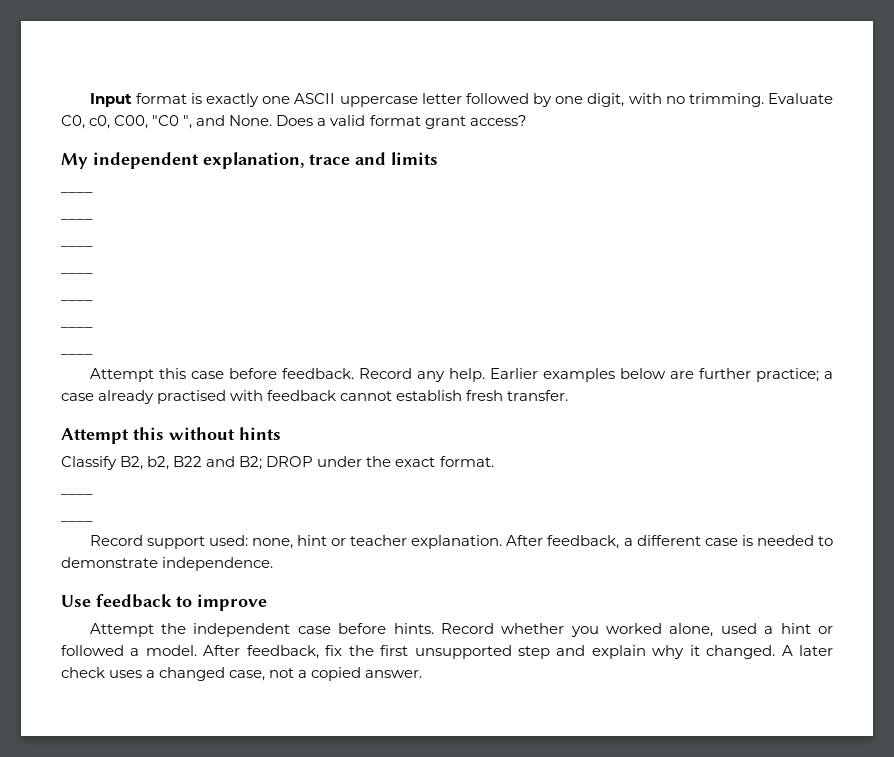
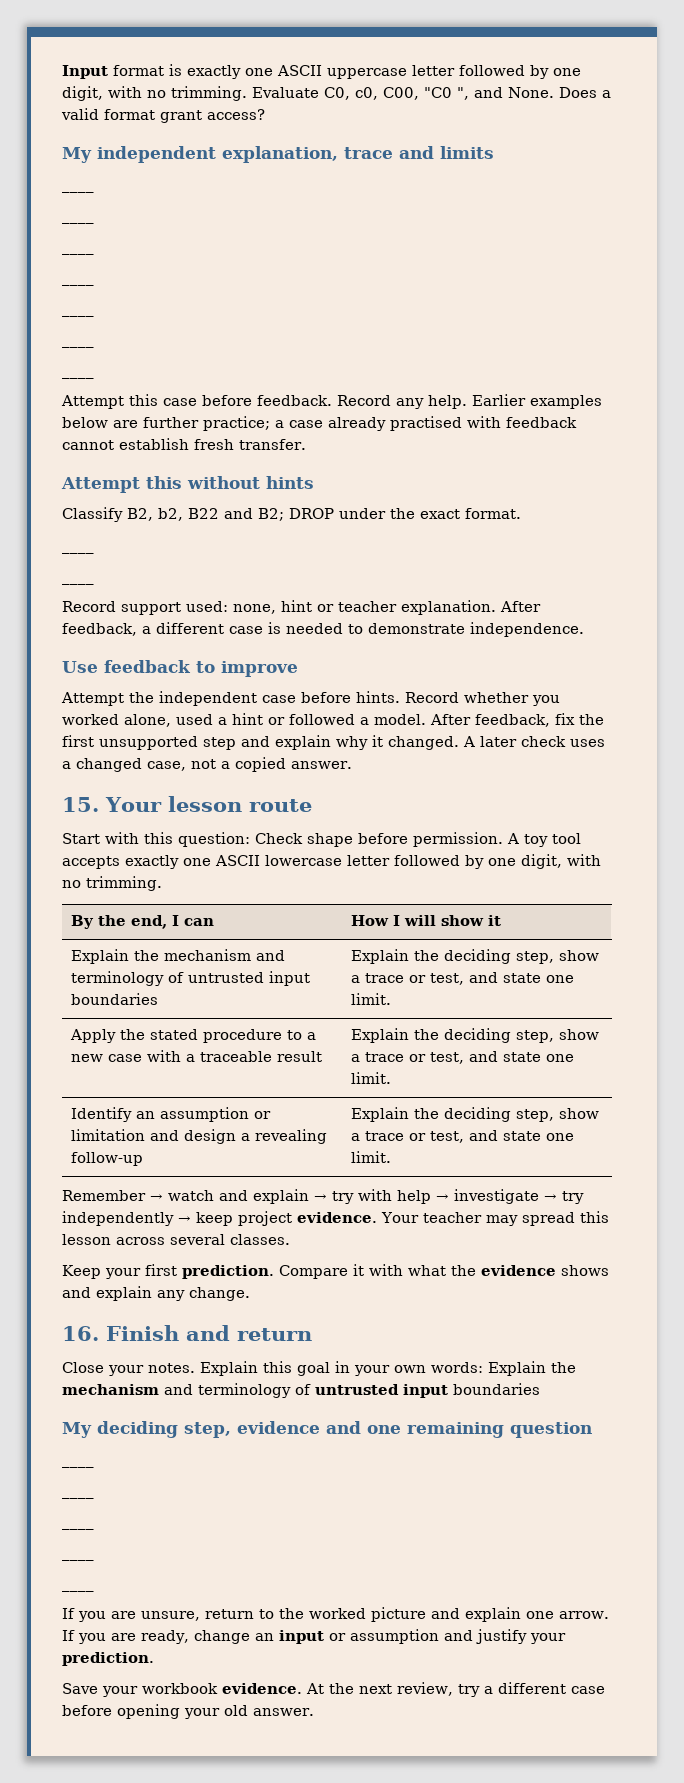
+ 15. Your lesson route
+ Start with this question: Check shape before permission. A toy tool accepts exactly one ASCII lowercase letter followed by one digit, with no trimming.
+ By the end, I can | How I will show it
+ Explain the mechanism and terminology of untrusted input boundaries | Explain the deciding step, show a trace or test, and state one limit.
+ Apply the stated procedure to a new case with a traceable result | Explain the deciding step, show a trace or test, and state one limit.
+ Identify an assumption or limitation and design a revealing follow-up | Explain the deciding step, show a trace or test, and state one limit.
+ Remember → watch and explain → try with help → investigate → try independently → keep project evidence. Your teacher may spread this lesson across several classes.
+ Keep your first prediction. Compare it with what the evidence shows and explain any change.
+ 16. Finish and return
+ Close your notes. Explain this goal in your own words: Explain the mechanism and terminology of untrusted input boundaries
+ My deciding step, evidence and one remaining question
+ ____
+ ____
+ ____
+ ____
+ ____
+ If you are unsure, return to the worked picture and explain one arrow. If you are ready, change an input or assumption and justify your prediction.
+ Save your workbook evidence. At the next review, try a different case before opening your old answer.

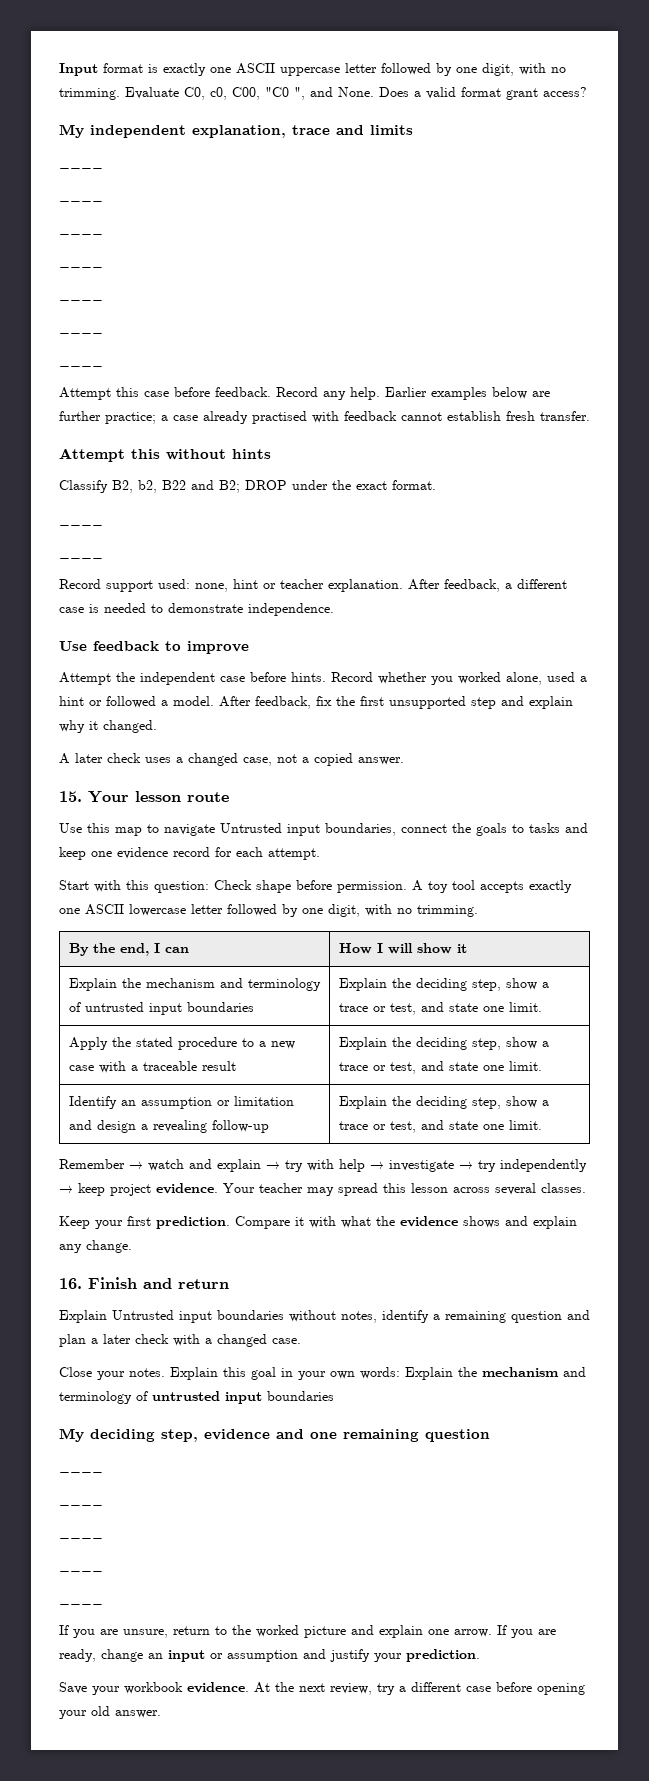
- After feedback, fix the first unsupported step and explain why it changed. A later check uses a changed case, not a copied answer.
+ After feedback, fix the first unsupported step and explain why it changed.
+ A later check uses a changed case, not a copied answer.
+ Use this map to navigate Untrusted input boundaries, connect the goals to tasks and keep one evidence record for each attempt.
+ Explain Untrusted input boundaries without notes, identify a remaining question and plan a later check with a changed case.

